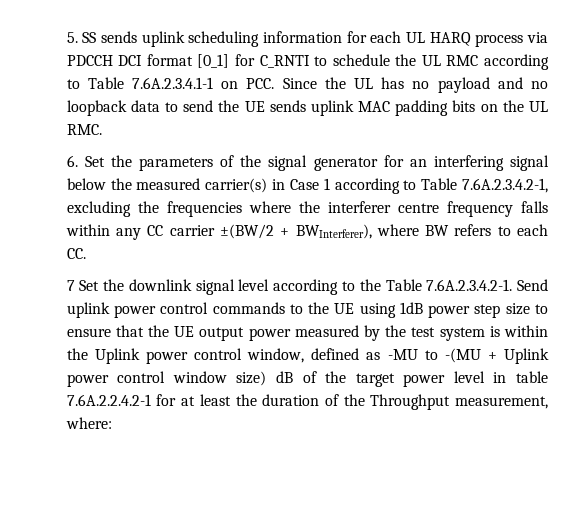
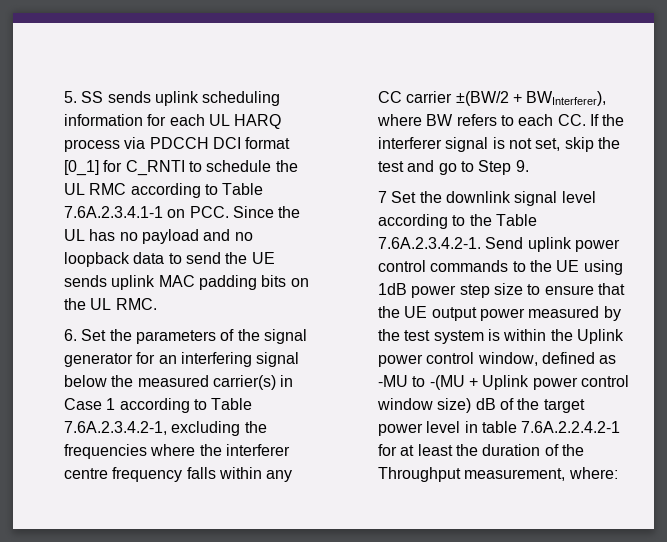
- 6. Set the parameters of the signal generator for an interfering signal below the measured carrier(s) in Case 1 according to Table 7.6A.2.3.4.2-1, excluding the frequencies where the interferer centre frequency falls within any CC carrier ±(BW/2 + BWInterferer), where BW refers to each CC.
+ 6. Set the parameters of the signal generator for an interfering signal below the measured carrier(s) in Case 1 according to Table 7.6A.2.3.4.2-1, excluding the frequencies where the interferer centre frequency falls within any CC carrier ±(BW/2 + BWInterferer), where BW refers to each CC. If the interferer signal is not set, skip the test and go to Step 9.

